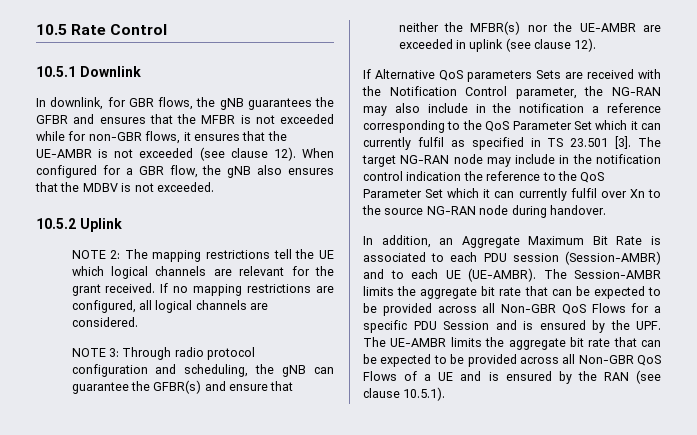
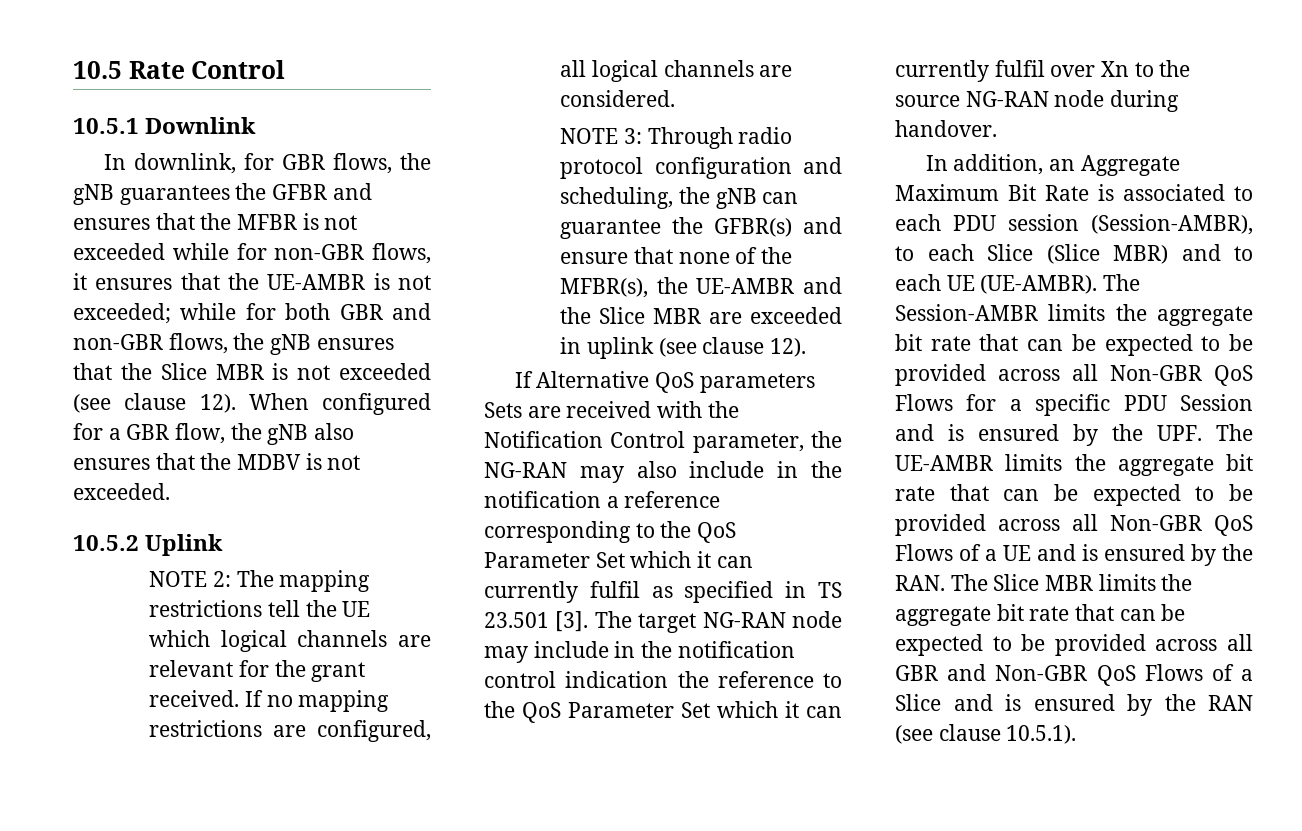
- In downlink, for GBR flows, the gNB guarantees the GFBR and ensures that the MFBR is not exceeded while for non-GBR flows, it ensures that the UE-AMBR is not exceeded (see clause 12).
+ In downlink, for GBR flows, the gNB guarantees the GFBR and ensures that the MFBR is not exceeded while for non-GBR flows, it ensures that the UE-AMBR is not exceeded; while for both GBR and non-GBR flows, the gNB ensures that the Slice MBR is not exceeded (see clause 12).
- NOTE 3: Through radio protocol configuration and scheduling, the gNB can guarantee the GFBR(s) and ensure that neither the MFBR(s) nor the UE-AMBR are exceeded in uplink (see clause 12).
+ NOTE 3: Through radio protocol configuration and scheduling, the gNB can guarantee the GFBR(s) and ensure that none of the MFBR(s), the UE-AMBR and the Slice MBR are exceeded in uplink (see clause 12).
- In addition, an Aggregate Maximum Bit Rate is associated to each PDU session (Session-AMBR) and to each UE (UE-AMBR).
+ In addition, an Aggregate Maximum Bit Rate is associated to each PDU session (Session-AMBR), to each Slice (Slice MBR) and to each UE (UE-AMBR).
- The Session-AMBR limits the aggregate bit rate that can be expected to be provided across all Non-GBR QoS Flows for a specific PDU Session and is ensured by the UPF. The UE-AMBR limits the aggregate bit rate that can be expected to be provided across all Non-GBR QoS Flows of a UE and is ensured by the RAN (see clause 10.5.1).
+ The Session-AMBR limits the aggregate bit rate that can be expected to be provided across all Non-GBR QoS Flows for a specific PDU Session and is ensured by the UPF. The UE-AMBR limits the aggregate bit rate that can be expected to be provided across all Non-GBR QoS Flows of a UE and is ensured by the RAN. The Slice MBR limits the aggregate bit rate that can be expected to be provided across all GBR and Non-GBR QoS Flows of a Slice and is ensured by the RAN (see clause 10.5.1).

